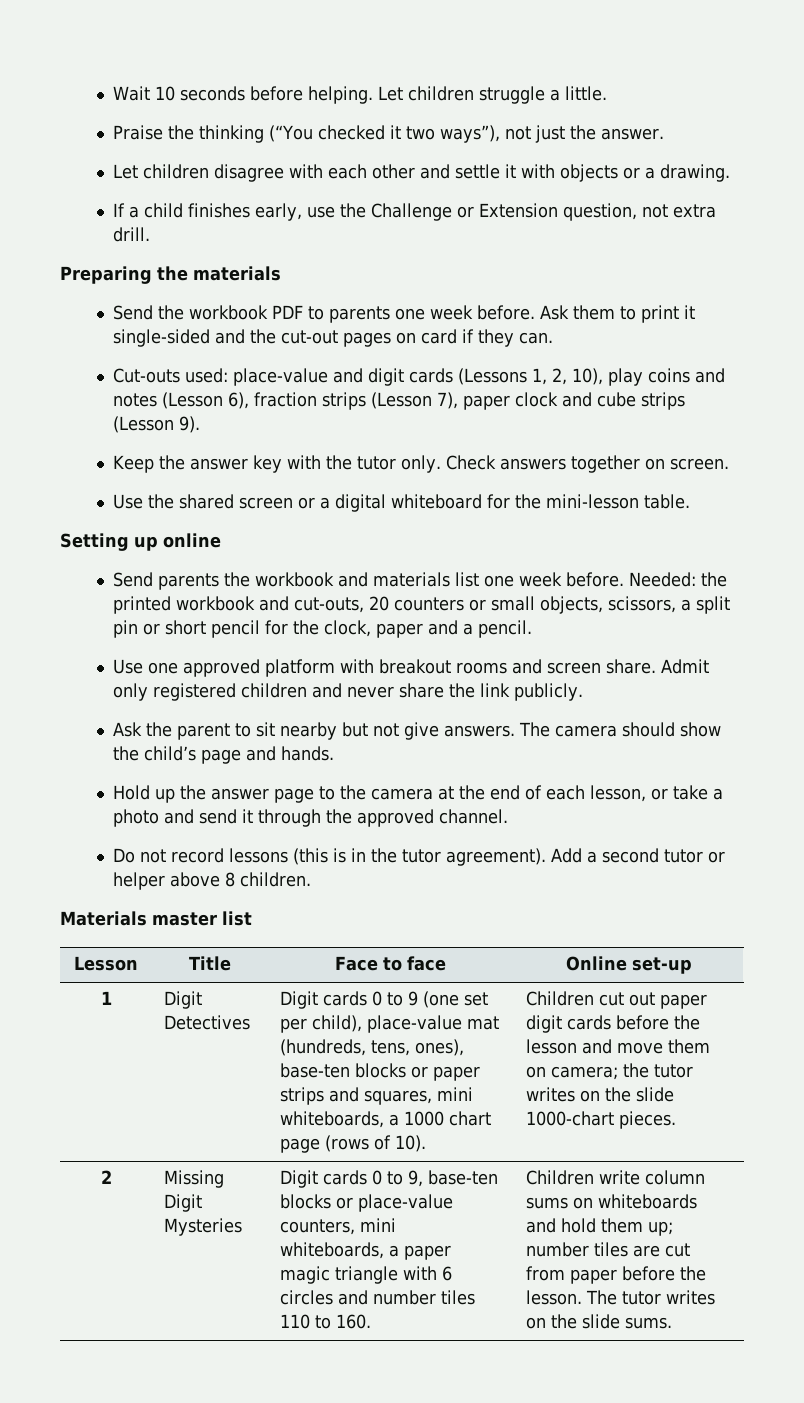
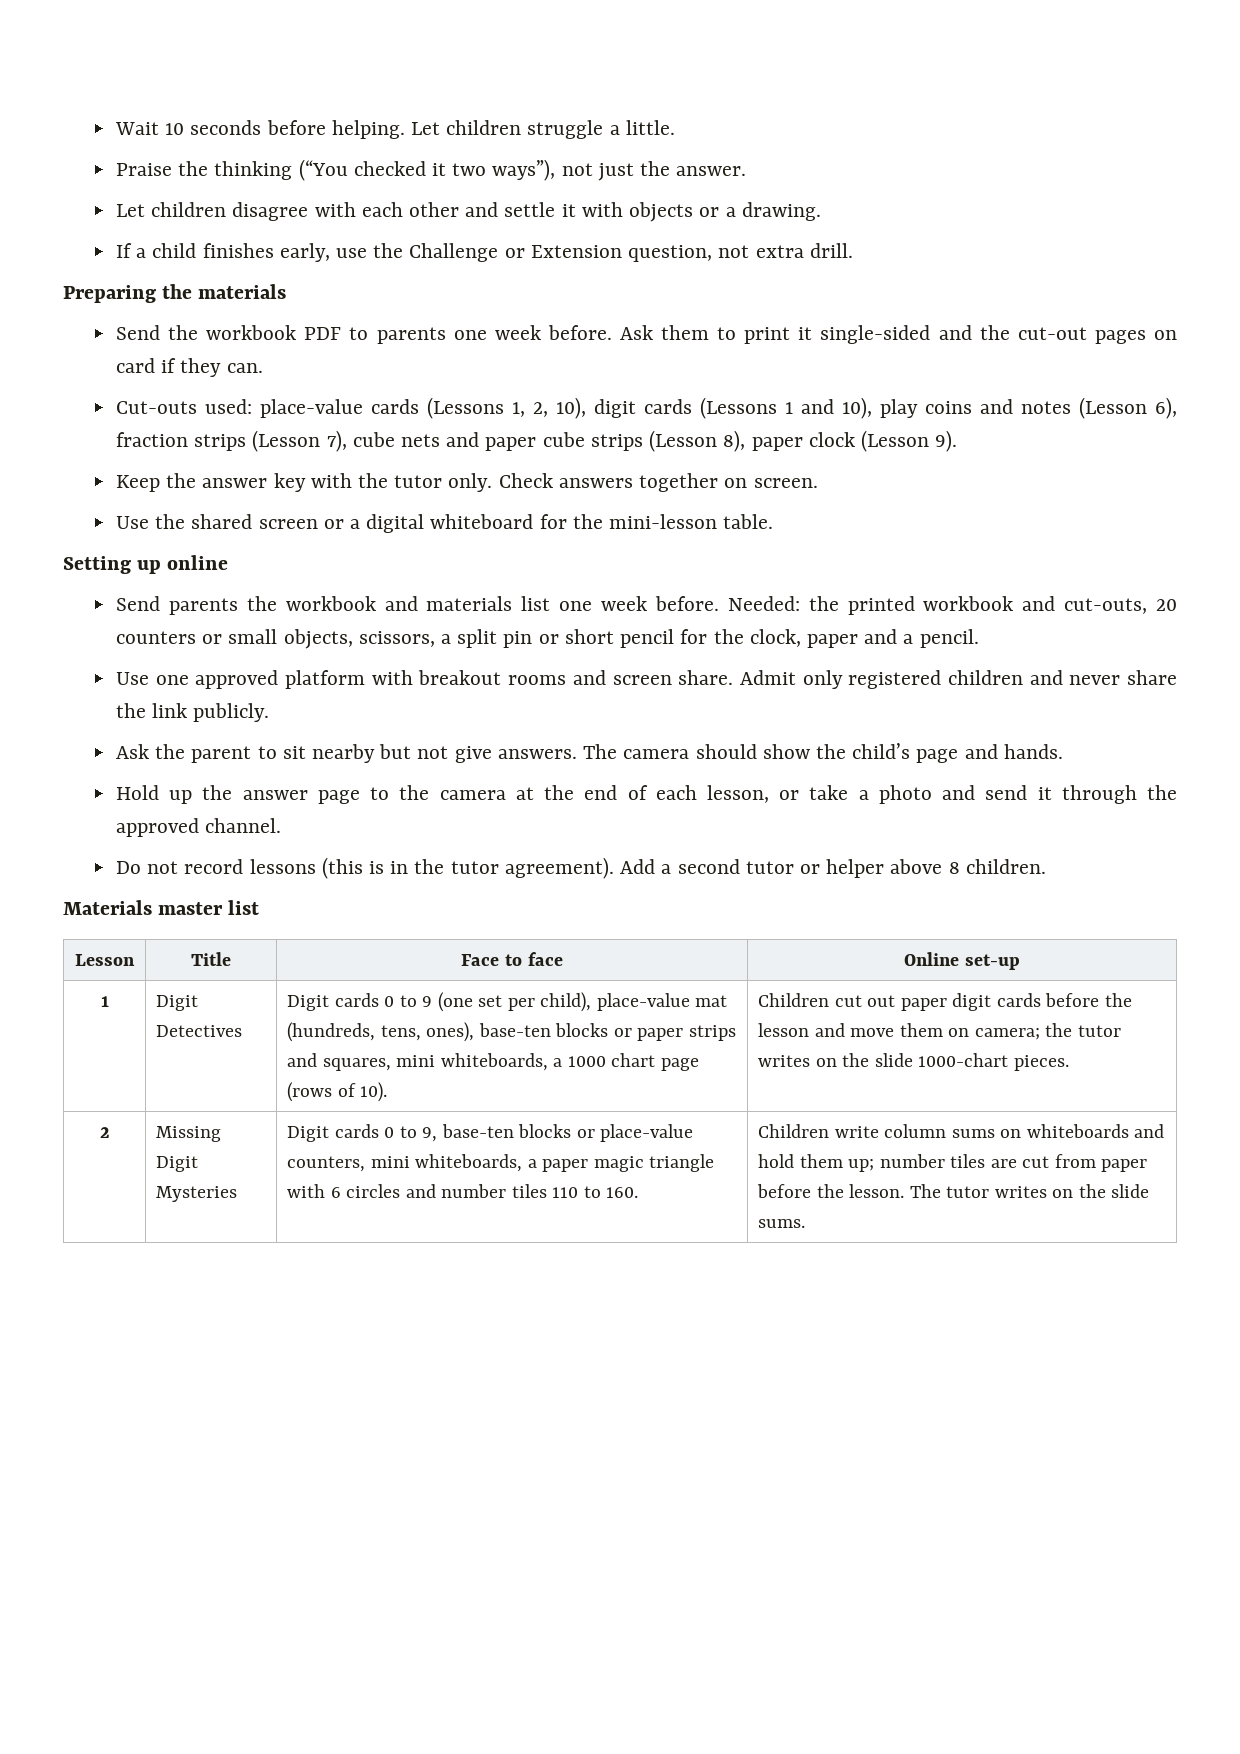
- Cut-outs used: place-value and digit cards (Lessons 1, 2, 10), play coins and notes (Lesson 6), fraction strips (Lesson 7), paper clock and cube strips (Lesson 9).
+ Cut-outs used: place-value cards (Lessons 1, 2, 10), digit cards (Lessons 1 and 10), play coins and notes (Lesson 6), fraction strips (Lesson 7), cube nets and paper cube strips (Lesson 8), paper clock (Lesson 9).

